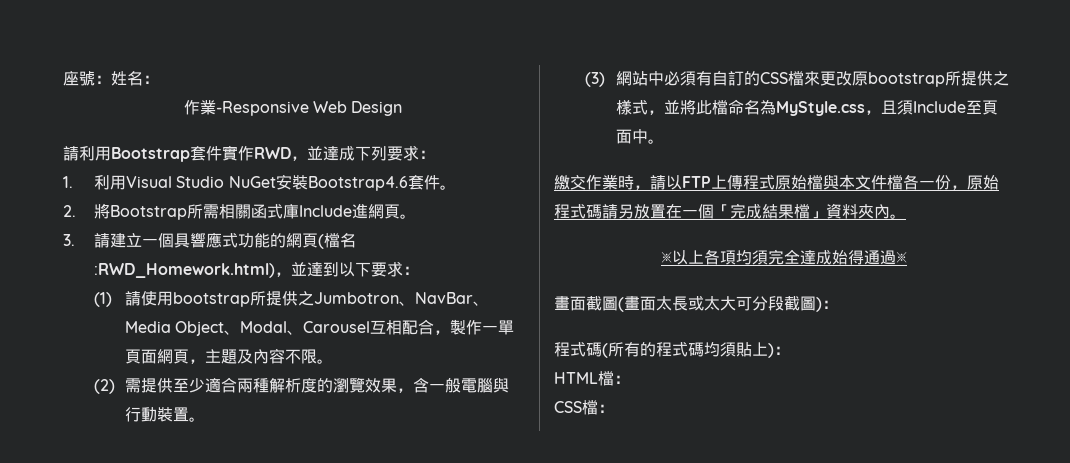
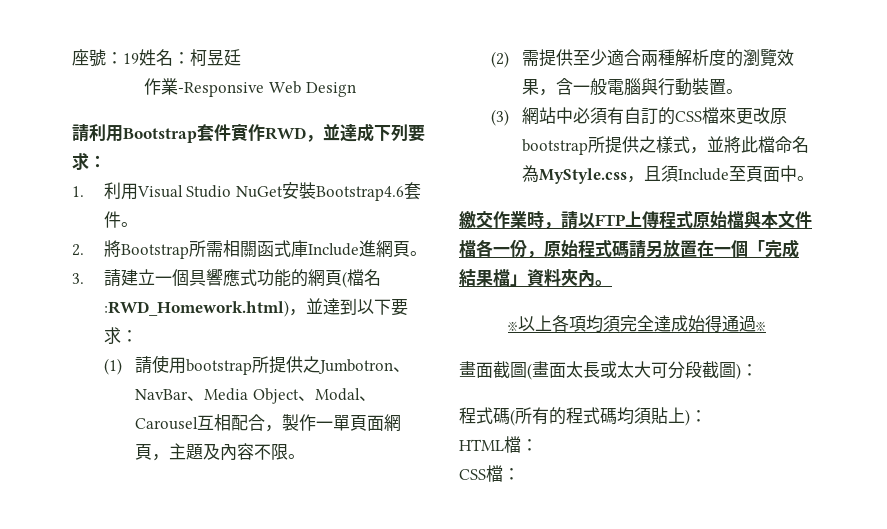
- 座號：姓名：
+ 座號：19姓名：柯昱廷

